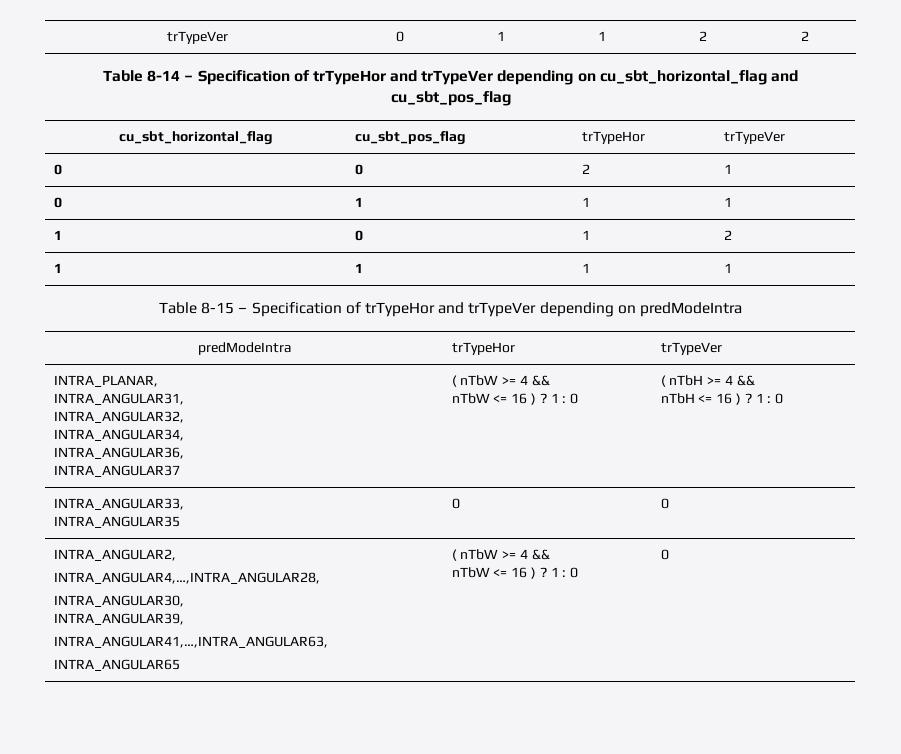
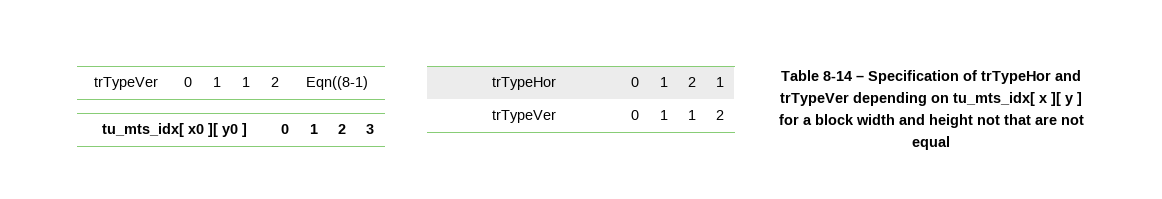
- trTypeVer | 0 | 1 | 1 | 2 | 2
+ trTypeVer | 0 | 1 | 1 | 2 | Eqn((8-1)
+ tu_mts_idx[ x0 ][ y0 ] | 0 | 1 | 2 | 3
+ trTypeHor | 0 | 1 | 2 | 1
+ trTypeVer | 0 | 1 | 1 | 2
- Table 8-14 – Specification of trTypeHor and trTypeVer depending on cu_sbt_horizontal_flag and cu_sbt_pos_flag
- cu_sbt_horizontal_flag | cu_sbt_pos_flag | trTypeHor | trTypeVer
- 0 | 0 | 2 | 1
- 0 | 1 | 1 | 1
- 1 | 0 | 1 | 2
- 1 | 1 | 1 | 1
- Table 8-15 – Specification of trTypeHor and trTypeVer depending on predModeIntra
- predModeIntra | trTypeHor | trTypeVer
- INTRA_PLANAR,
- INTRA_ANGULAR31,
- INTRA_ANGULAR32,
- INTRA_ANGULAR34,
- INTRA_ANGULAR36,
- INTRA_ANGULAR37 | ( nTbW >= 4 &&
- nTbW <= 16 ) ? 1 : 0 | ( nTbH >= 4 &&
- nTbH <= 16 ) ? 1 : 0
- INTRA_ANGULAR33,
- INTRA_ANGULAR35 | 0 | 0
- INTRA_ANGULAR2,
- INTRA_ANGULAR4,…,INTRA_ANGULAR28,
- INTRA_ANGULAR30,
- INTRA_ANGULAR39,
- INTRA_ANGULAR41,…,INTRA_ANGULAR63,
- INTRA_ANGULAR65 | ( nTbW >= 4 &&
- nTbW <= 16 ) ? 1 : 0 | 0
+ Table 8-14 – Specification of trTypeHor and trTypeVer depending on tu_mts_idx[ x ][ y ] for a block width and height not that are not equal

